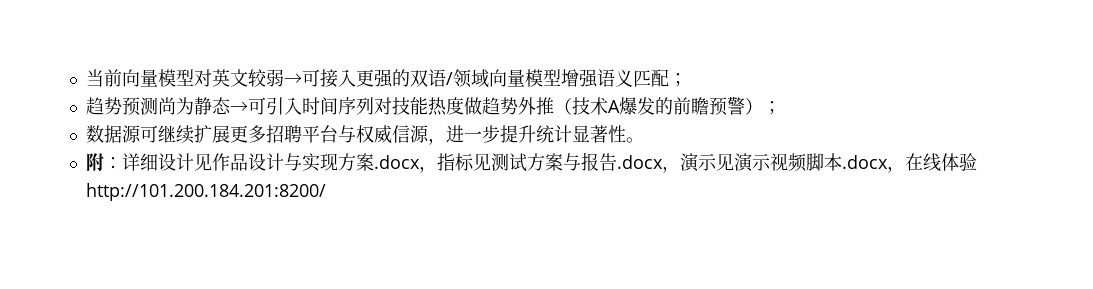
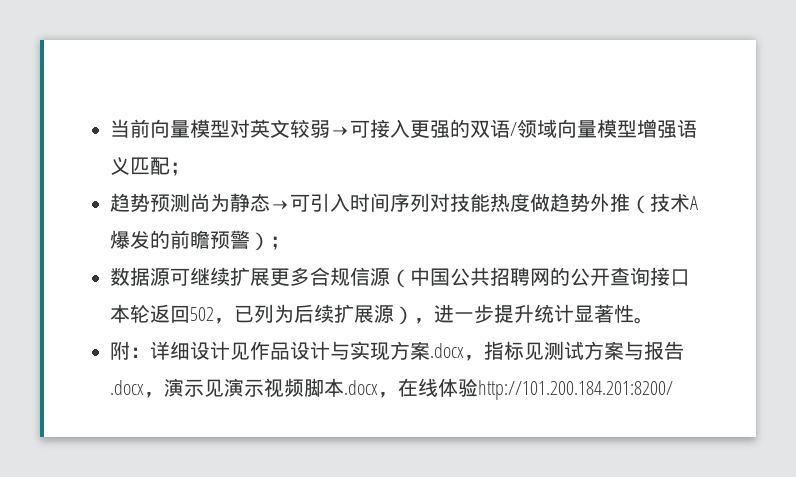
- 数据源可继续扩展更多招聘平台与权威信源，进一步提升统计显著性。
+ 数据源可继续扩展更多合规信源（中国公共招聘网的公开查询接口本轮返回502，已列为后续扩展源），进一步提升统计显著性。

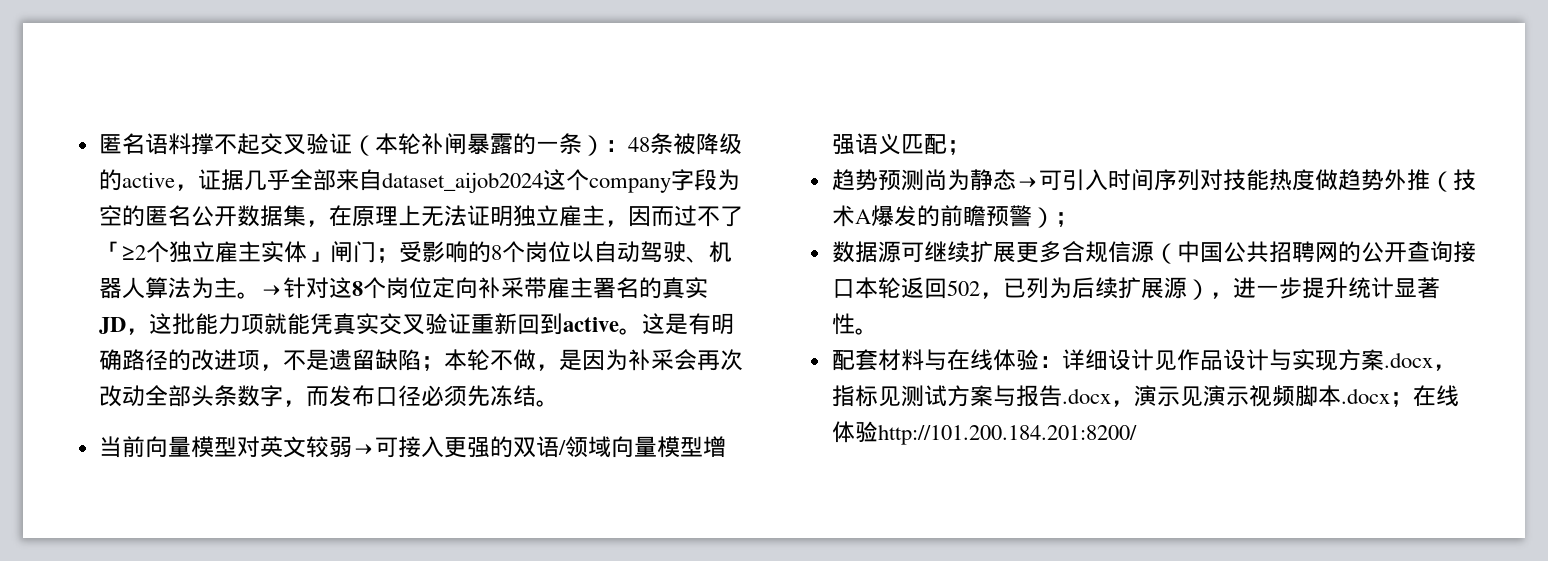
+ 匿名语料撑不起交叉验证（本轮补闸暴露的一条）：48条被降级的active，证据几乎全部来自dataset_aijob2024这个company字段为空的匿名公开数据集，在原理上无法证明独立雇主，因而过不了「≥2个独立雇主实体」闸门；受影响的8个岗位以自动驾驶、机器人算法为主。→针对这8个岗位定向补采带雇主署名的真实JD，这批能力项就能凭真实交叉验证重新回到active。这是有明确路径的改进项，不是遗留缺陷；本轮不做，是因为补采会再次改动全部头条数字，而发布口径必须先冻结。
- 附：详细设计见作品设计与实现方案.docx，指标见测试方案与报告.docx，演示见演示视频脚本.docx，在线体验http://101.200.184.201:8200/
+ 配套材料与在线体验：详细设计见作品设计与实现方案.docx，指标见测试方案与报告.docx，演示见演示视频脚本.docx；在线体验http://101.200.184.201:8200/

